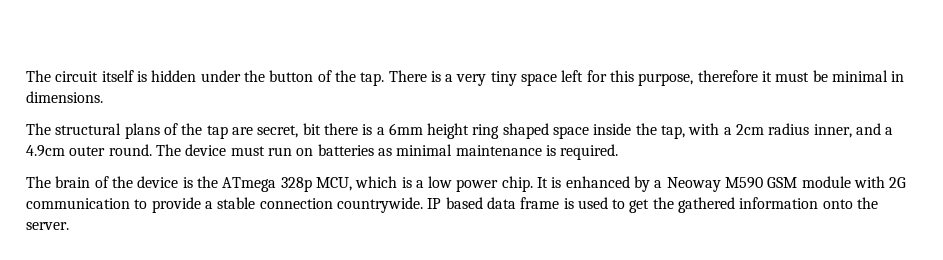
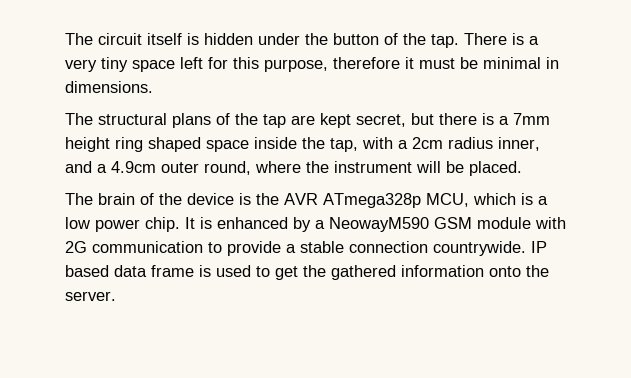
- The structural plans of the tap are secret, bit there is a 6mm height ring shaped space inside the tap, with a 2cm radius inner, and a 4.9cm outer round. The device must run on batteries as minimal maintenance is required.
+ The structural plans of the tap are kept secret, but there is a 7mm height ring shaped space inside the tap, with a 2cm radius inner, and a 4.9cm outer round, where the instrument will be placed.
- The brain of the device is the ATmega 328p MCU, which is a low power chip.
+ The brain of the device is the AVR ATmega328p MCU, which is a low power chip.
- It is enhanced by a Neoway M590 GSM module with 2G communication to provide a stable connection countrywide.
+ It is enhanced by a NeowayM590 GSM module with 2G communication to provide a stable connection countrywide.

